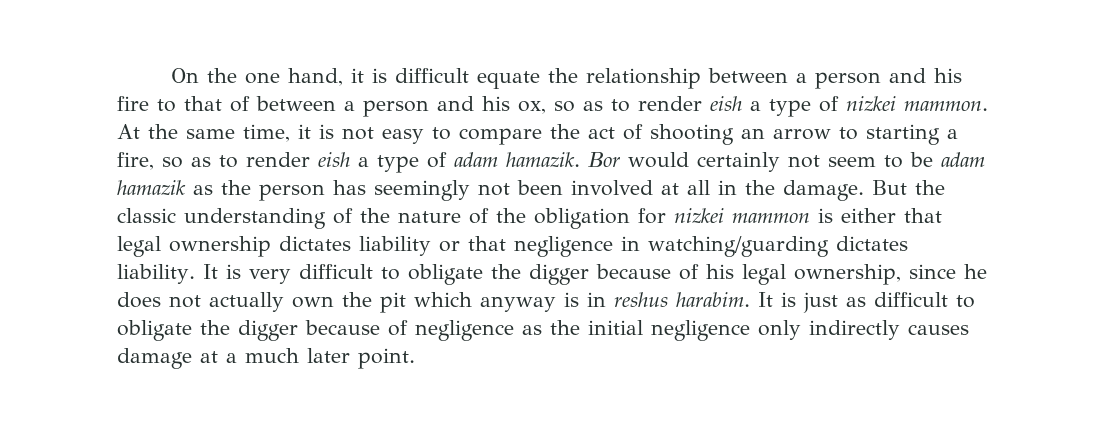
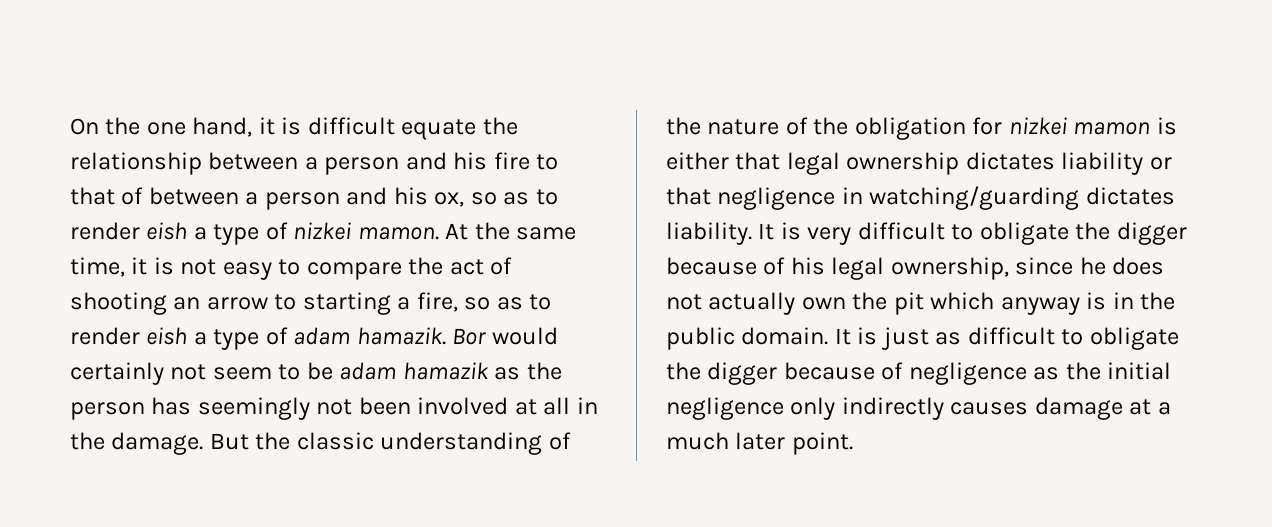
- On the one hand, it is difficult equate the relationship between a person and his fire to that of between a person and his ox, so as to render eish a type of nizkei mammon.
+ On the one hand, it is difficult equate the relationship between a person and his fire to that of between a person and his ox, so as to render eish a type of nizkei mamon.
- But the classic understanding of the nature of the obligation for nizkei mammon is either that legal ownership dictates liability or that negligence in watching/guarding dictates liability.
+ But the classic understanding of the nature of the obligation for nizkei mamon is either that legal ownership dictates liability or that negligence in watching/guarding dictates liability.
- It is very difficult to obligate the digger because of his legal ownership, since he does not actually own the pit which anyway is in reshus harabim.
+ It is very difficult to obligate the digger because of his legal ownership, since he does not actually own the pit which anyway is in the public domain.

